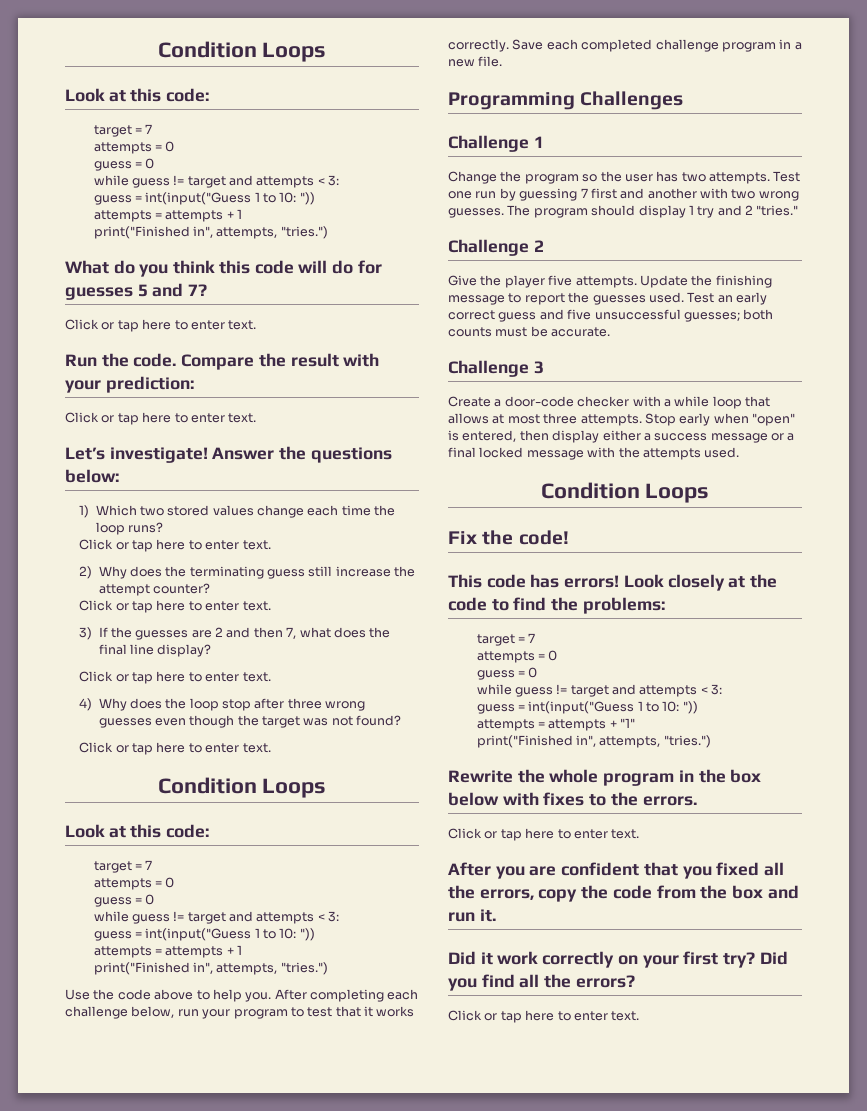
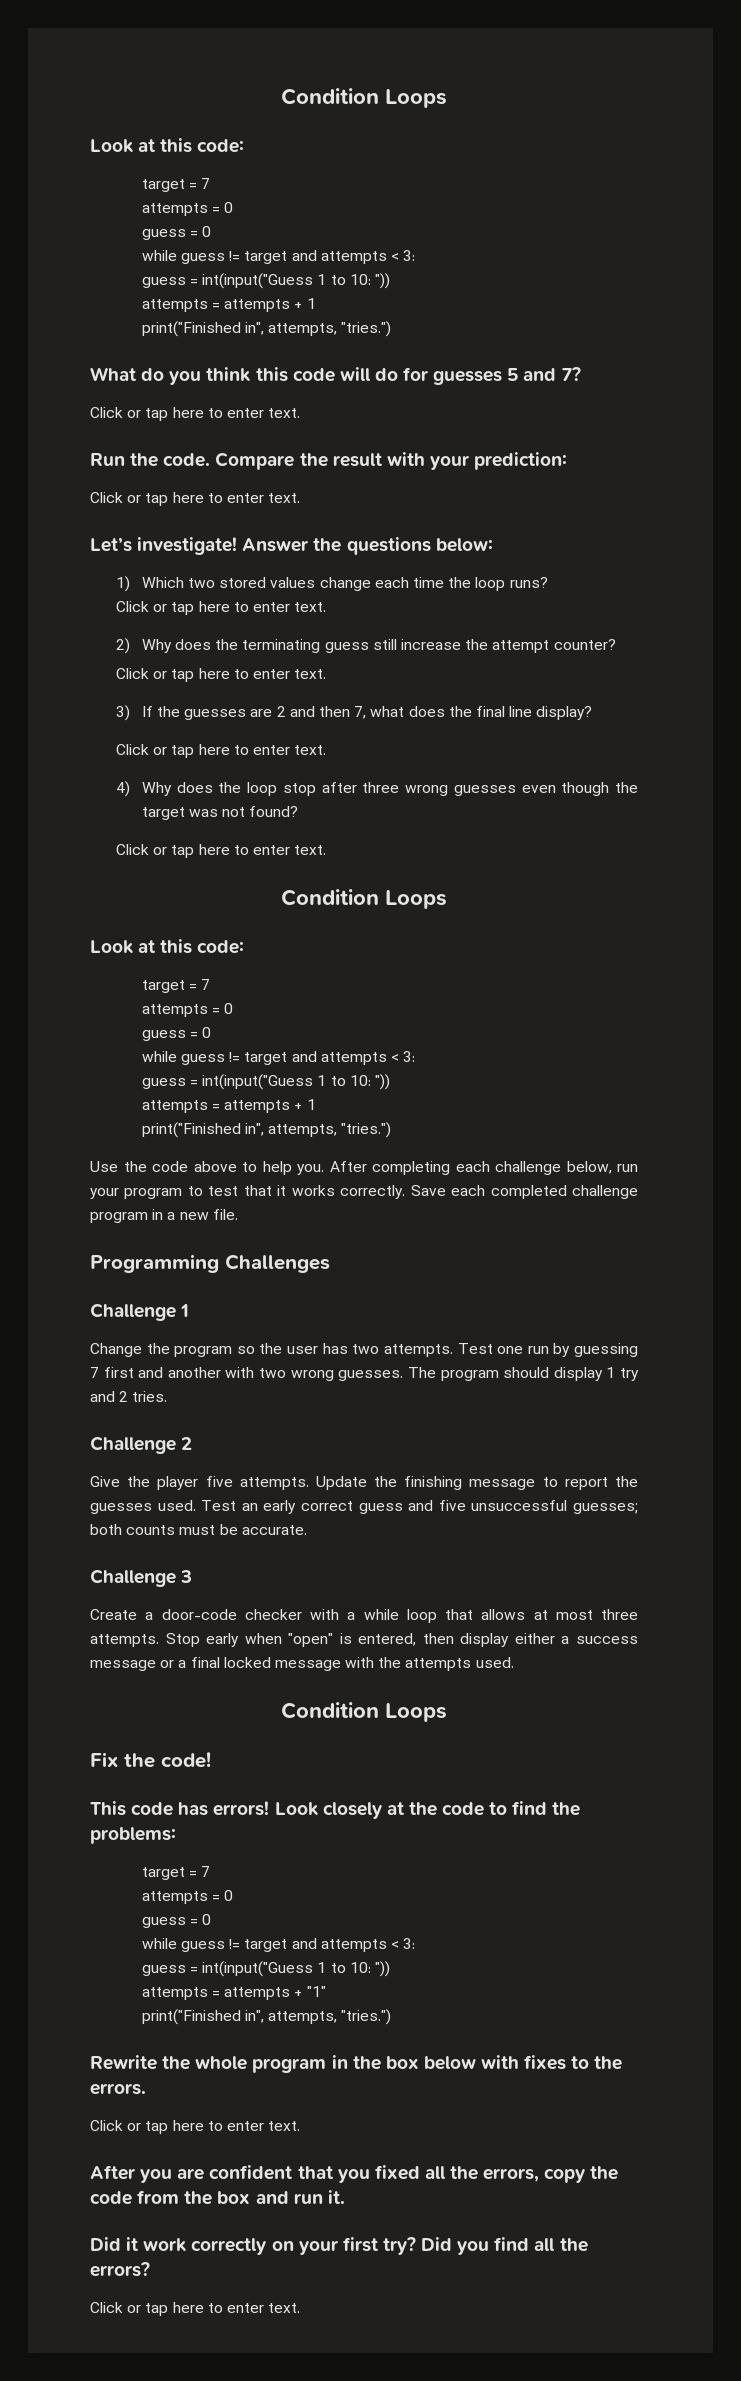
- The program should display 1 try and 2 "tries."
+ The program should display 1 try and 2 tries.

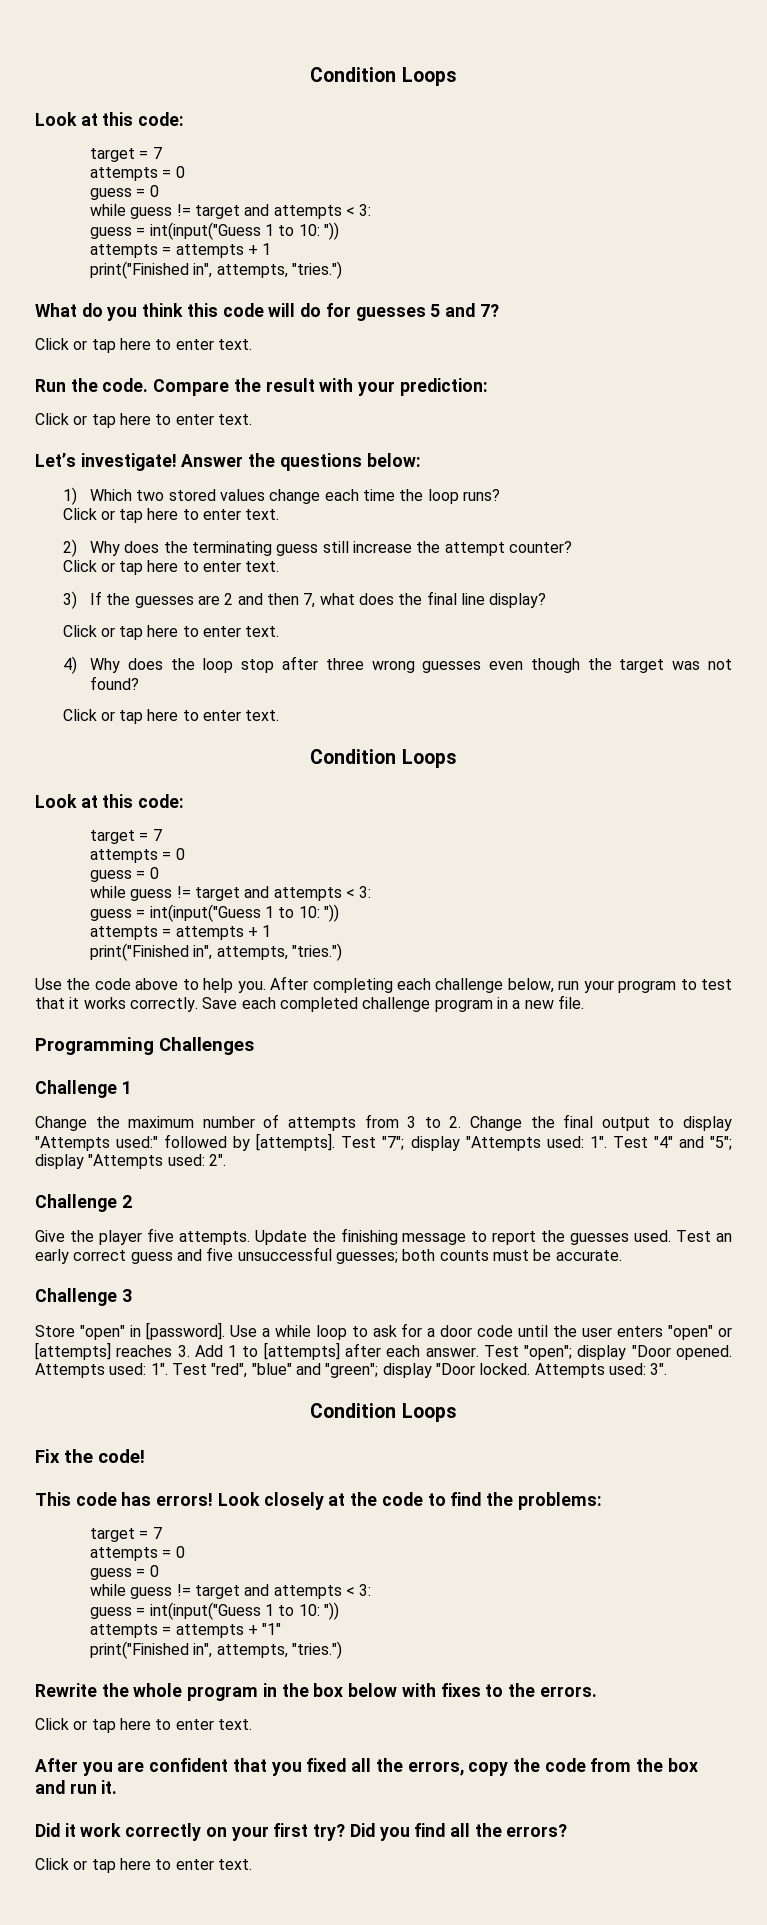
- Change the program so the user has two attempts. Test one run by guessing 7 first and another with two wrong guesses. The program should display 1 try and 2 tries.
+ Change the maximum number of attempts from 3 to 2. Change the final output to display "Attempts used:" followed by [attempts]. Test "7"; display "Attempts used: 1". Test "4" and "5"; display "Attempts used: 2".
- Create a door-code checker with a while loop that allows at most three attempts. Stop early when "open" is entered, then display either a success message or a final locked message with the attempts used.
+ Store "open" in [password]. Use a while loop to ask for a door code until the user enters "open" or [attempts] reaches 3. Add 1 to [attempts] after each answer. Test "open"; display "Door opened. Attempts used: 1". Test "red", "blue" and "green"; display "Door locked. Attempts used: 3".

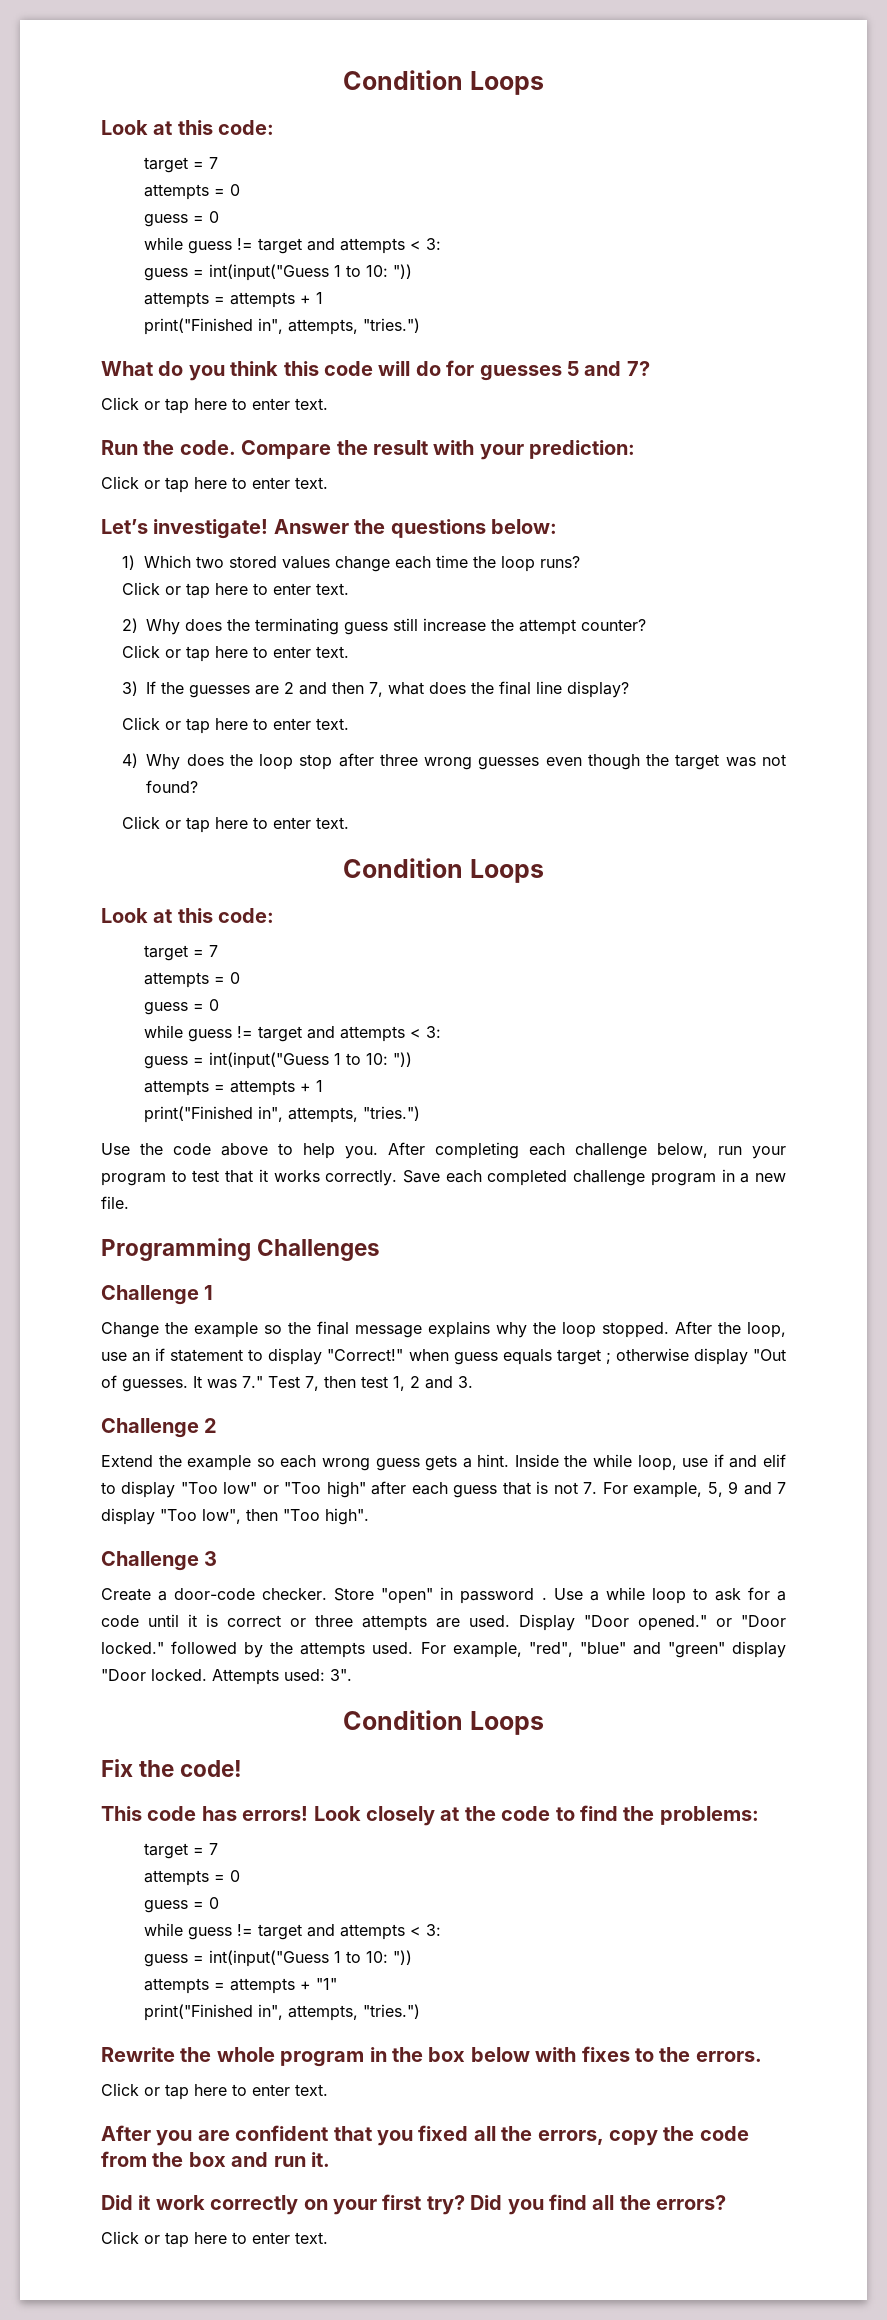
- Change the maximum number of attempts from 3 to 2. Change the final output to display "Attempts used:" followed by [attempts]. Test "7"; display "Attempts used: 1". Test "4" and "5"; display "Attempts used: 2".
+ Change the example so the final message explains why the loop stopped. After the loop, use an if statement to display "Correct!" when guess equals target ; otherwise display "Out of guesses. It was 7." Test 7, then test 1, 2 and 3.
  Challenge 2
- Give the player five attempts. Update the finishing message to report the guesses used. Test an early correct guess and five unsuccessful guesses; both counts must be accurate.
+ Extend the example so each wrong guess gets a hint. Inside the while loop, use if and elif to display "Too low" or "Too high" after each guess that is not 7. For example, 5, 9 and 7 display "Too low", then "Too high".
  Challenge 3
- Store "open" in [password].
+ Create a door-code checker. Store "open" in password .
- Use a while loop to ask for a door code until the user enters "open" or [attempts] reaches 3. Add 1 to [attempts] after each answer. Test "open"; display "Door opened. Attempts used: 1". Test "red", "blue" and "green"; display "Door locked.
+ Use a while loop to ask for a code until it is correct or three attempts are used. Display "Door opened." or "Door locked." followed by the attempts used. For example, "red", "blue" and "green" display "Door locked.

